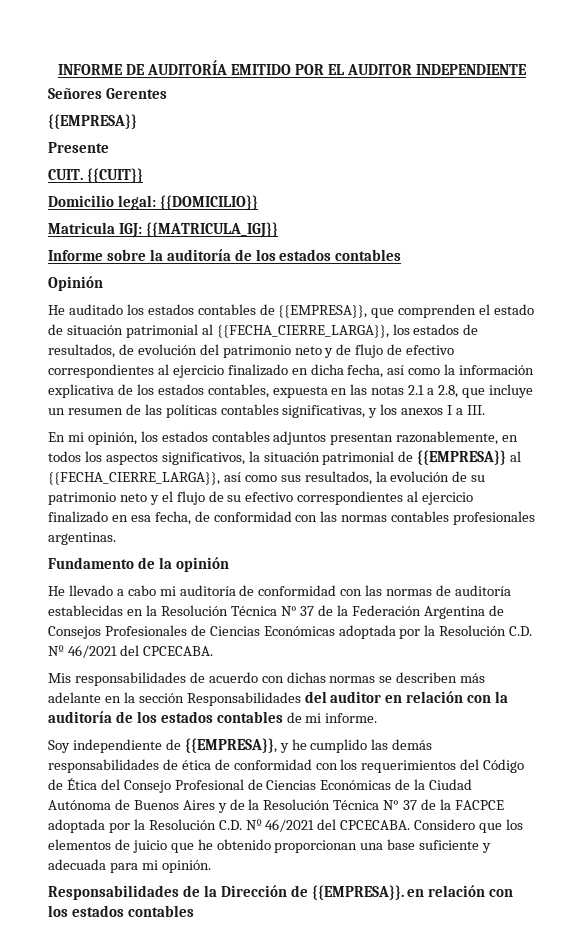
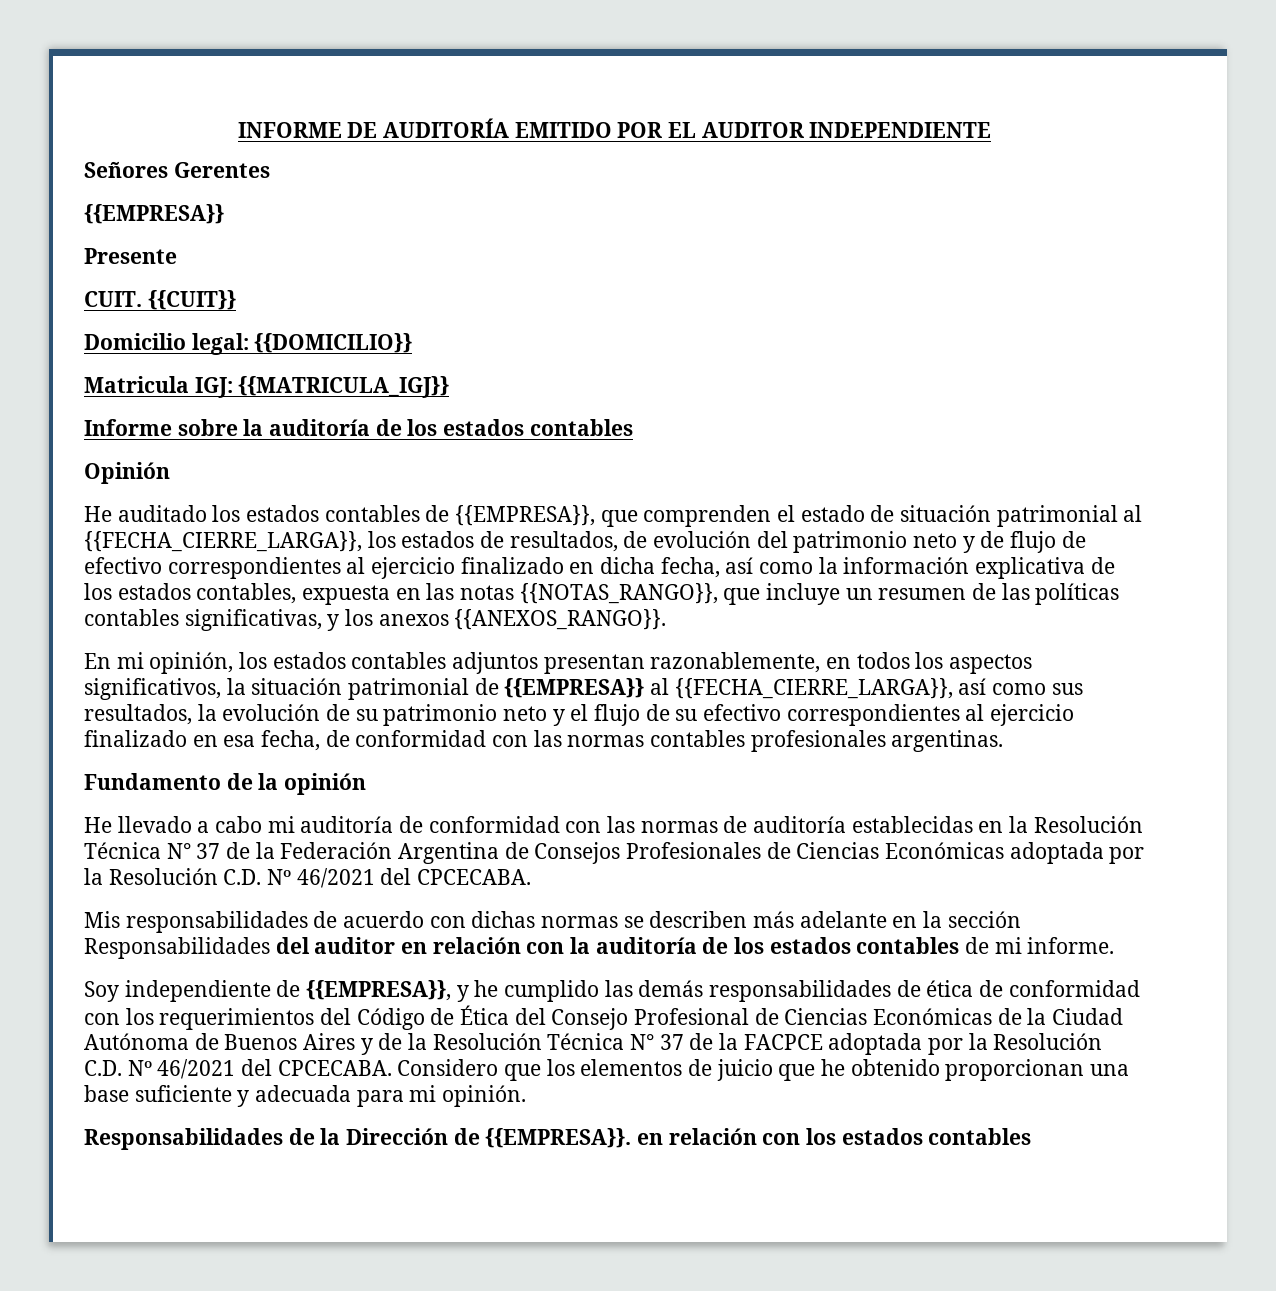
- He auditado los estados contables de {{EMPRESA}}, que comprenden el estado de situación patrimonial al {{FECHA_CIERRE_LARGA}}, los estados de resultados, de evolución del patrimonio neto y de flujo de efectivo correspondientes al ejercicio finalizado en dicha fecha, así como la información explicativa de los estados contables, expuesta en las notas 2.1 a 2.8, que incluye un resumen de las políticas contables significativas, y los anexos I a III.
+ He auditado los estados contables de {{EMPRESA}}, que comprenden el estado de situación patrimonial al {{FECHA_CIERRE_LARGA}}, los estados de resultados, de evolución del patrimonio neto y de flujo de efectivo correspondientes al ejercicio finalizado en dicha fecha, así como la información explicativa de los estados contables, expuesta en las notas {{NOTAS_RANGO}}, que incluye un resumen de las políticas contables significativas, y los anexos {{ANEXOS_RANGO}}.

